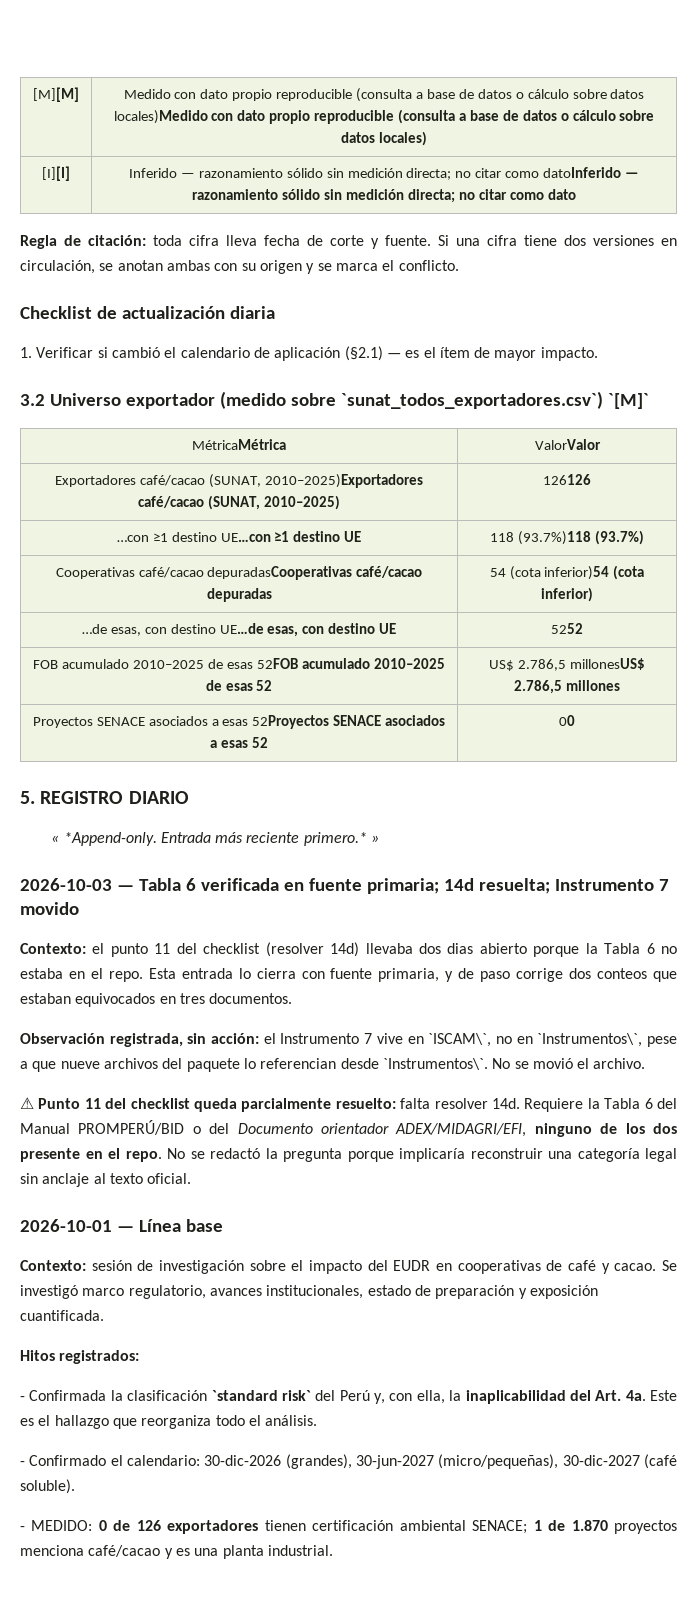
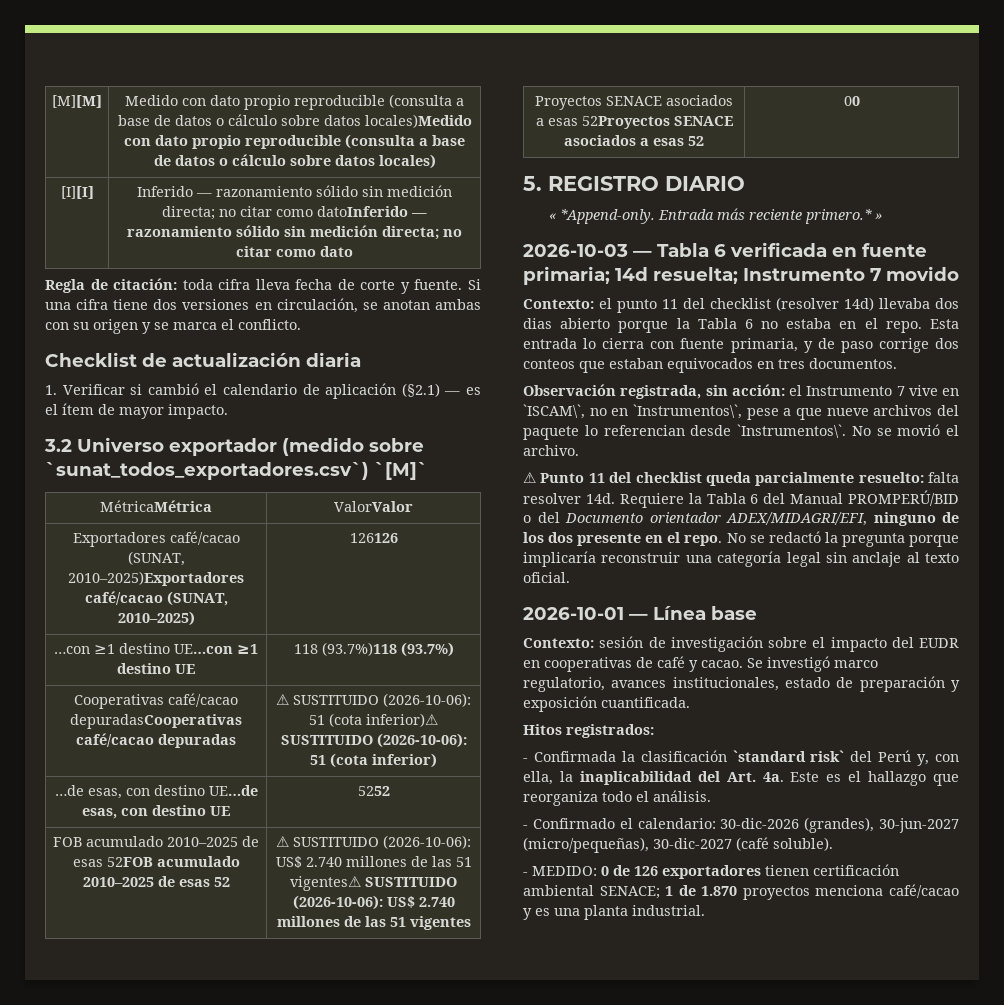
- Cooperativas café/cacao depuradasCooperativas café/cacao depuradas | 54 (cota inferior)54 (cota inferior)
+ Cooperativas café/cacao depuradasCooperativas café/cacao depuradas | ⚠ SUSTITUIDO (2026-10-06): 51 (cota inferior)⚠ SUSTITUIDO (2026-10-06): 51 (cota inferior)
- FOB acumulado 2010–2025 de esas 52FOB acumulado 2010–2025 de esas 52 | US$ 2.786,5 millonesUS$ 2.786,5 millones
+ FOB acumulado 2010–2025 de esas 52FOB acumulado 2010–2025 de esas 52 | ⚠ SUSTITUIDO (2026-10-06): US$ 2.740 millones de las 51 vigentes⚠ SUSTITUIDO (2026-10-06): US$ 2.740 millones de las 51 vigentes

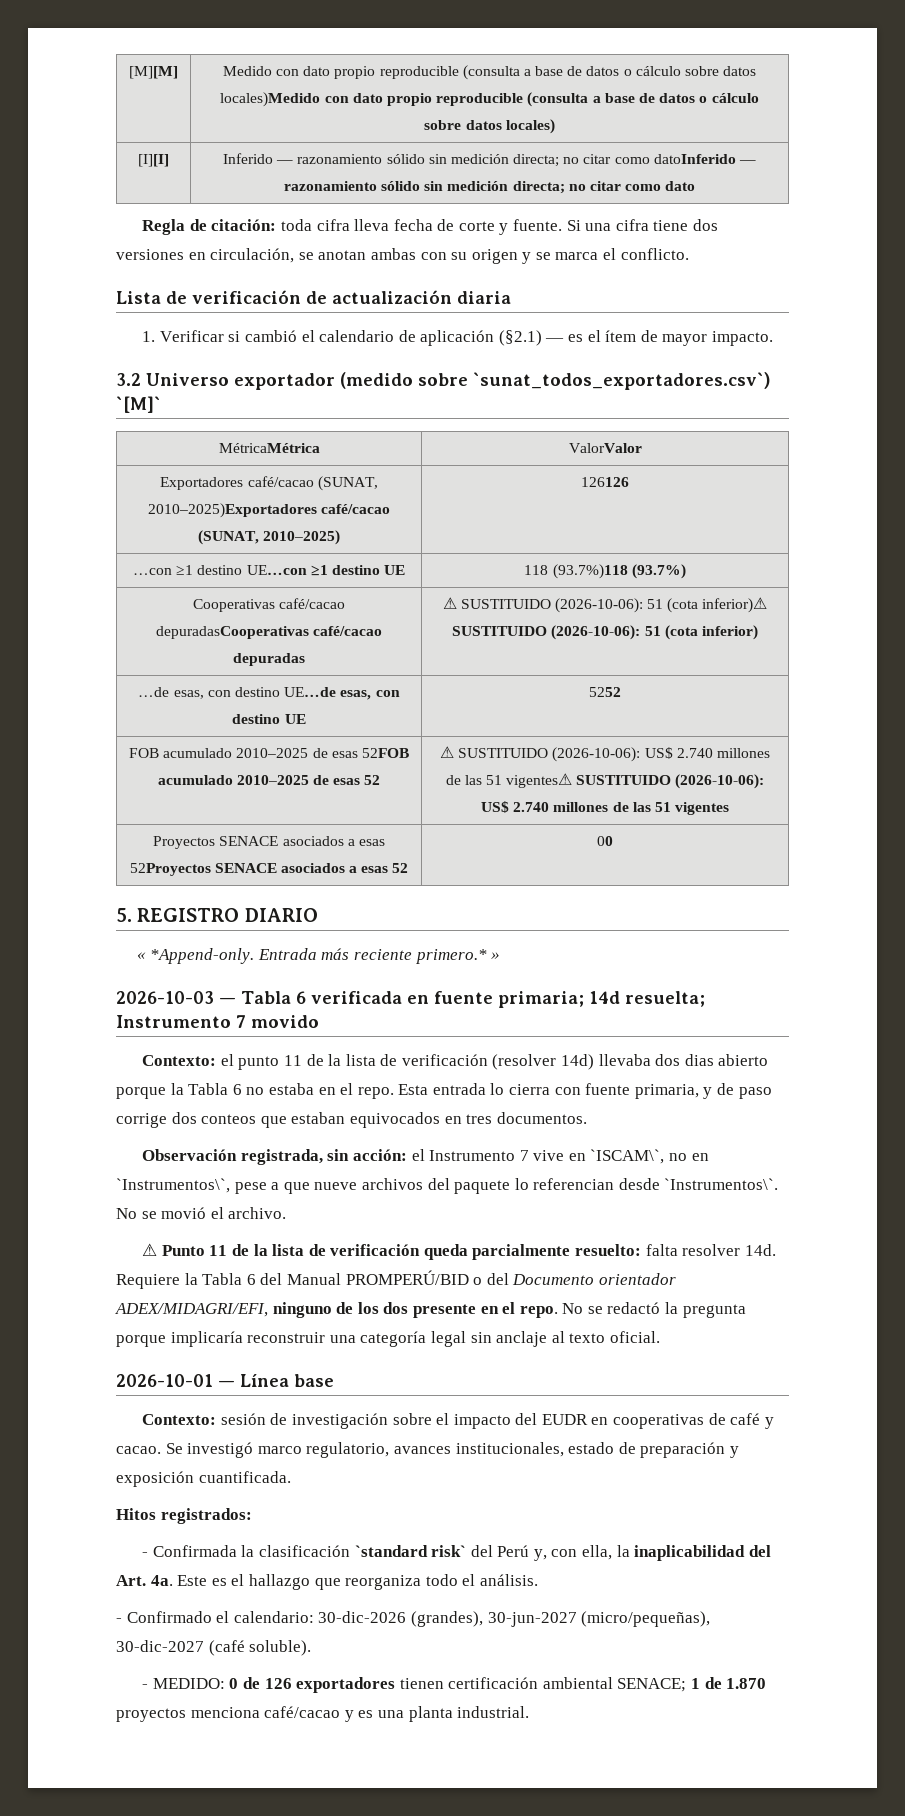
- Checklist de actualización diaria
+ Lista de verificación de actualización diaria
- Contexto: el punto 11 del checklist (resolver 14d) llevaba dos dias abierto porque la Tabla 6 no estaba en el repo.
+ Contexto: el punto 11 de la lista de verificación (resolver 14d) llevaba dos dias abierto porque la Tabla 6 no estaba en el repo.
- ⚠ Punto 11 del checklist queda parcialmente resuelto: falta resolver 14d.
+ ⚠ Punto 11 de la lista de verificación queda parcialmente resuelto: falta resolver 14d.

